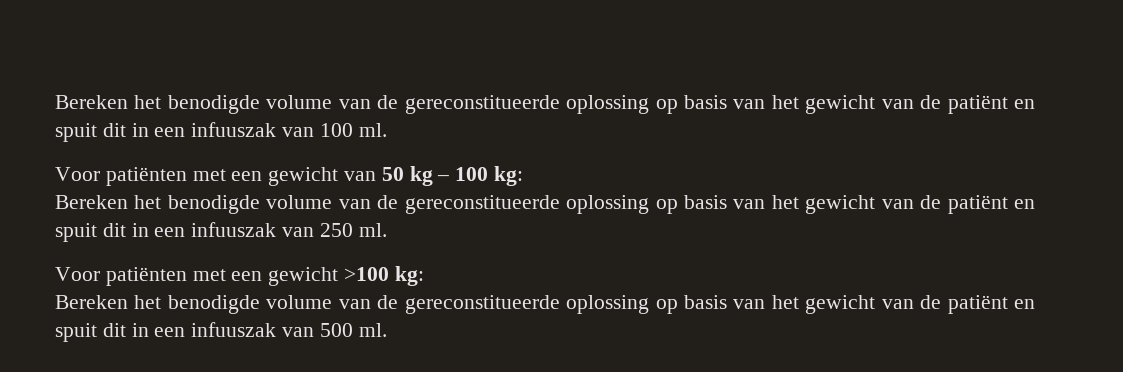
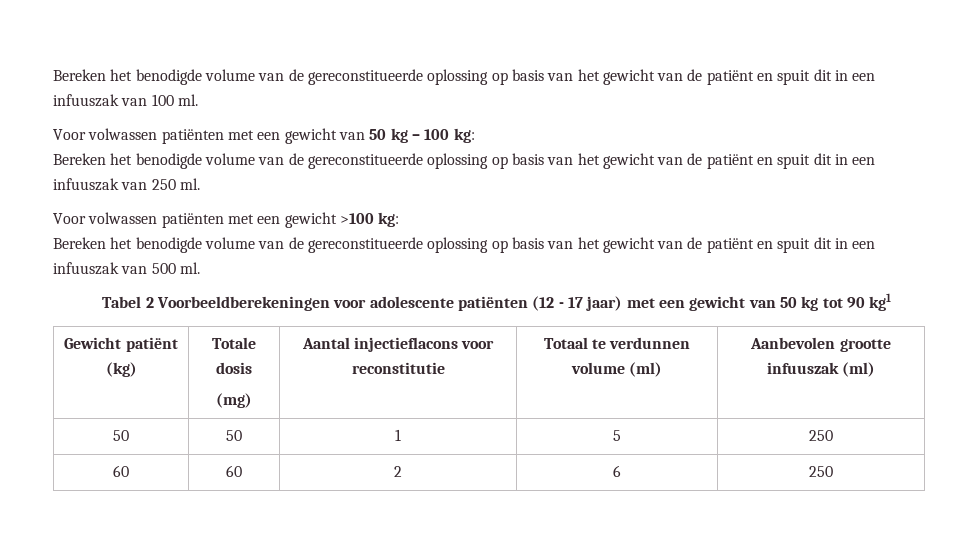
- Voor patiënten met een gewicht van 50 kg – 100 kg:
+ Voor volwassen patiënten met een gewicht van 50 kg – 100 kg:
- Voor patiënten met een gewicht >100 kg:
+ Voor volwassen patiënten met een gewicht >100 kg:
+ Tabel 2 Voorbeeldberekeningen voor adolescente patiënten (12 - 17 jaar) met een gewicht van 50 kg tot 90 kg1
+ Gewicht patiënt (kg) | Totale dosis
+ (mg) | Aantal injectieflacons voor reconstitutie | Totaal te verdunnen volume (ml) | Aanbevolen grootte infuuszak (ml)
+ 50 | 50 | 1 | 5 | 250
+ 60 | 60 | 2 | 6 | 250

